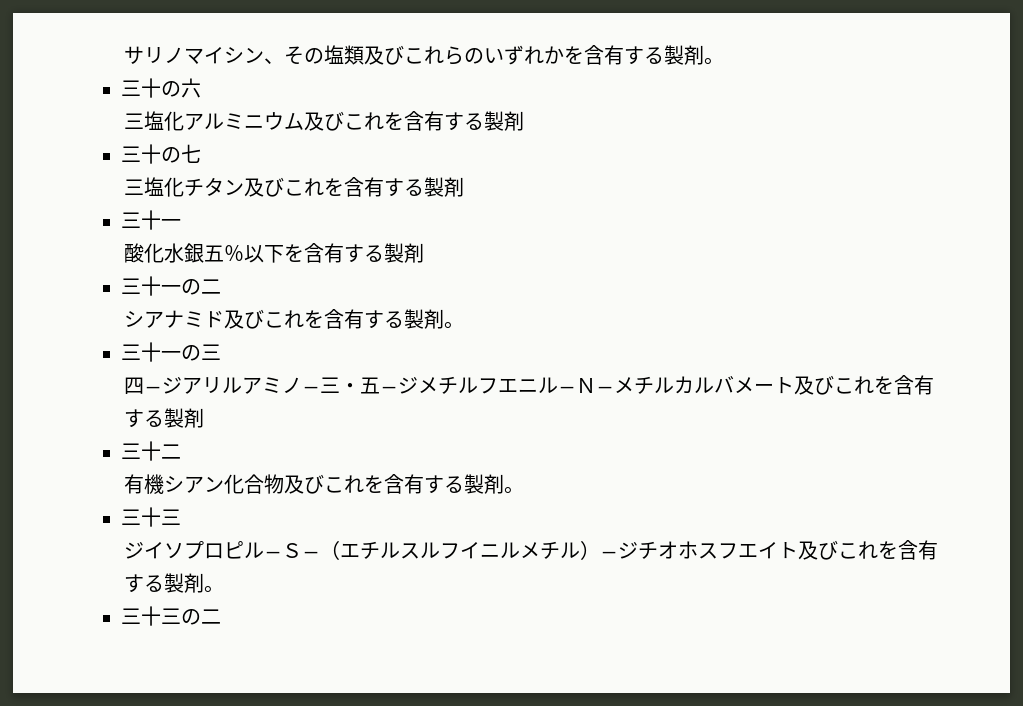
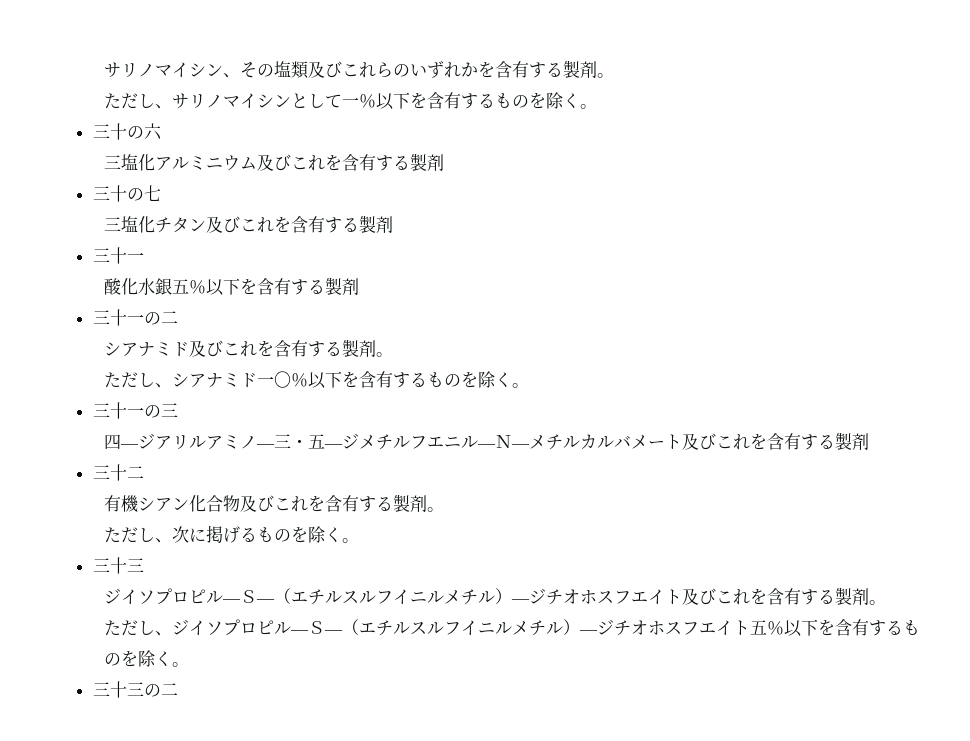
+ ただし、サリノマイシンとして一％以下を含有するものを除く。
+ ただし、シアナミド一〇％以下を含有するものを除く。
+ ただし、次に掲げるものを除く。
+ ただし、ジイソプロピル―Ｓ―（エチルスルフイニルメチル）―ジチオホスフエイト五％以下を含有するものを除く。

